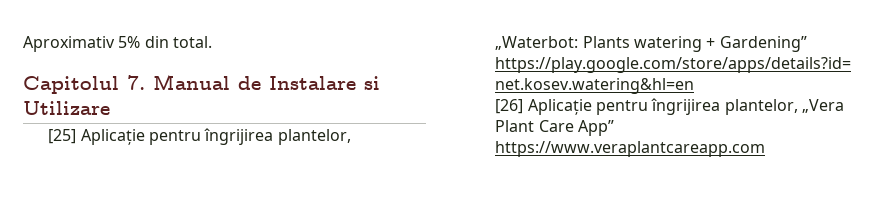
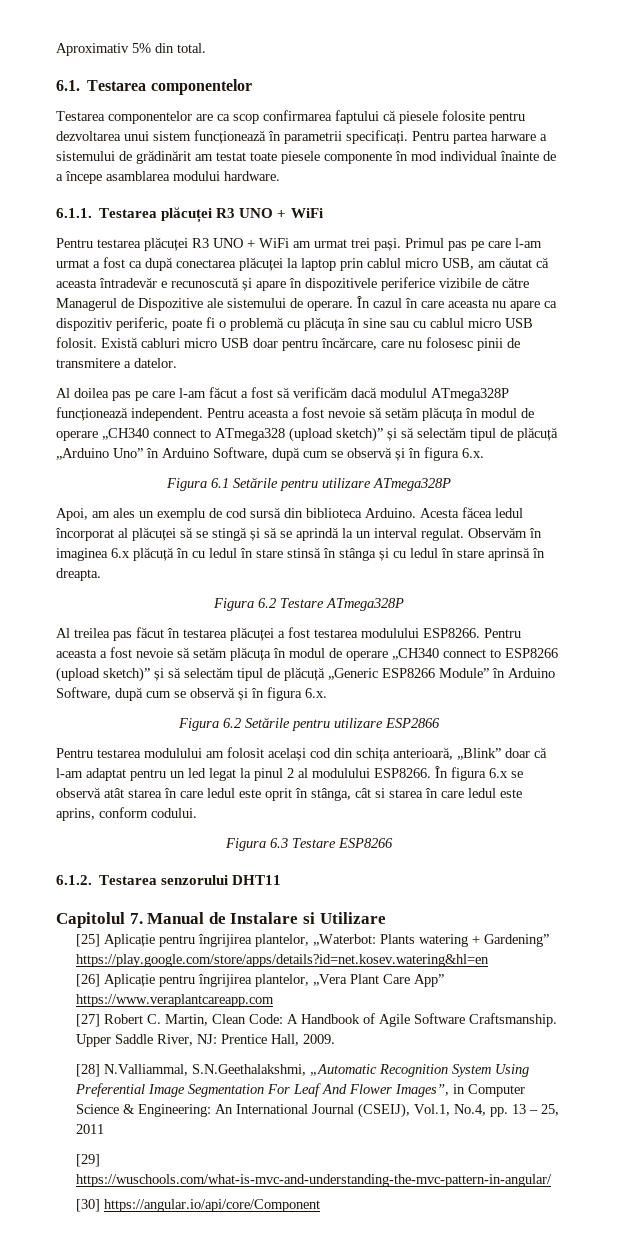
+ 6.1. Testarea componentelor
+ Testarea componentelor are ca scop confirmarea faptului că piesele folosite pentru dezvoltarea unui sistem funcționează în parametrii specificați. Pentru partea harware a sistemului de grădinărit am testat toate piesele componente în mod individual înainte de a începe asamblarea modului hardware.
+ 6.1.1. Testarea plăcuței R3 UNO + WiFi
+ Pentru testarea plăcuței R3 UNO + WiFi am urmat trei pași. Primul pas pe care l-am urmat a fost ca după conectarea plăcuței la laptop prin cablul micro USB, am căutat că aceasta întradevăr e recunoscută și apare în dispozitivele periferice vizibile de către Managerul de Dispozitive ale sistemului de operare. În cazul în care aceasta nu apare ca dispozitiv periferic, poate fi o problemă cu plăcuța în sine sau cu cablul micro USB folosit. Există cabluri micro USB doar pentru încărcare, care nu folosesc pinii de transmitere a datelor.
+ Al doilea pas pe care l-am făcut a fost să verificăm dacă modulul ATmega328P funcționează independent. Pentru aceasta a fost nevoie să setăm plăcuța în modul de operare „CH340 connect to ATmega328 (upload sketch)” și să selectăm tipul de plăcuță „Arduino Uno” în Arduino Software, după cum se observă și în figura 6.x.
+ Figura 6.1 Setările pentru utilizare ATmega328P
+ Apoi, am ales un exemplu de cod sursă din biblioteca Arduino. Acesta făcea ledul încorporat al plăcuței să se stingă și să se aprindă la un interval regulat. Observăm în imaginea 6.x plăcuță în cu ledul în stare stinsă în stânga și cu ledul în stare aprinsă în dreapta.
+ Figura 6.2 Testare ATmega328P
+ Al treilea pas făcut în testarea plăcuței a fost testarea modulului ESP8266. Pentru aceasta a fost nevoie să setăm plăcuța în modul de operare „CH340 connect to ESP8266 (upload sketch)” și să selectăm tipul de plăcuță „Generic ESP8266 Module” în Arduino Software, după cum se observă și în figura 6.x.
+ Figura 6.2 Setările pentru utilizare ESP2866
+ Pentru testarea modulului am folosit același cod din schița anterioară, „Blink” doar că l-am adaptat pentru un led legat la pinul 2 al modulului ESP8266. În figura 6.x se observă atât starea în care ledul este oprit în stânga, cât si starea în care ledul este aprins, conform codului.
+ Figura 6.3 Testare ESP8266
+ 6.1.2. Testarea senzorului DHT11
+ [27] Robert C. Martin, Clean Code: A Handbook of Agile Software Craftsmanship. Upper Saddle River, NJ: Prentice Hall, 2009.
+ [28] N.Valliammal, S.N.Geethalakshmi, „Automatic Recognition System Using Preferential Image Segmentation For Leaf And Flower Images”, in Computer Science & Engineering: An International Journal (CSEIJ), Vol.1, No.4, pp. 13 – 25, 2011
+ [29] https://wuschools.com/what-is-mvc-and-understanding-the-mvc-pattern-in-angular/
+ [30] https://angular.io/api/core/Component

